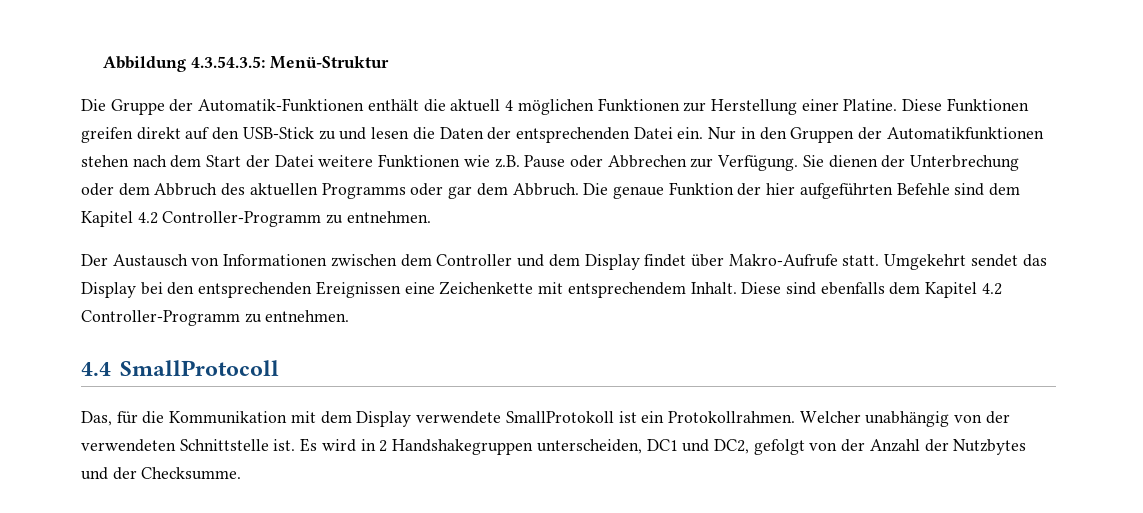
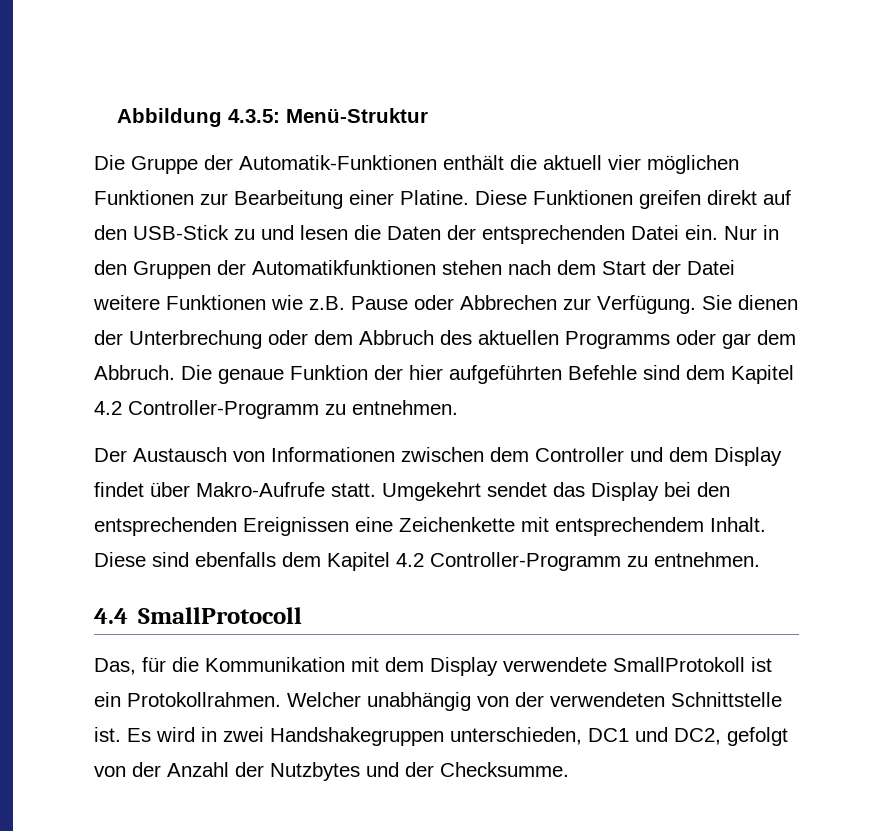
- Abbildung 4.3.54.3.5: Menü-Struktur
+ Abbildung 4.3.5: Menü-Struktur
- Die Gruppe der Automatik-Funktionen enthält die aktuell 4 möglichen Funktionen zur Herstellung einer Platine.
+ Die Gruppe der Automatik-Funktionen enthält die aktuell vier möglichen Funktionen zur Bearbeitung einer Platine.
- Es wird in 2 Handshakegruppen unterscheiden, DC1 und DC2, gefolgt von der Anzahl der Nutzbytes und der Checksumme.
+ Es wird in zwei Handshakegruppen unterschieden, DC1 und DC2, gefolgt von der Anzahl der Nutzbytes und der Checksumme.

